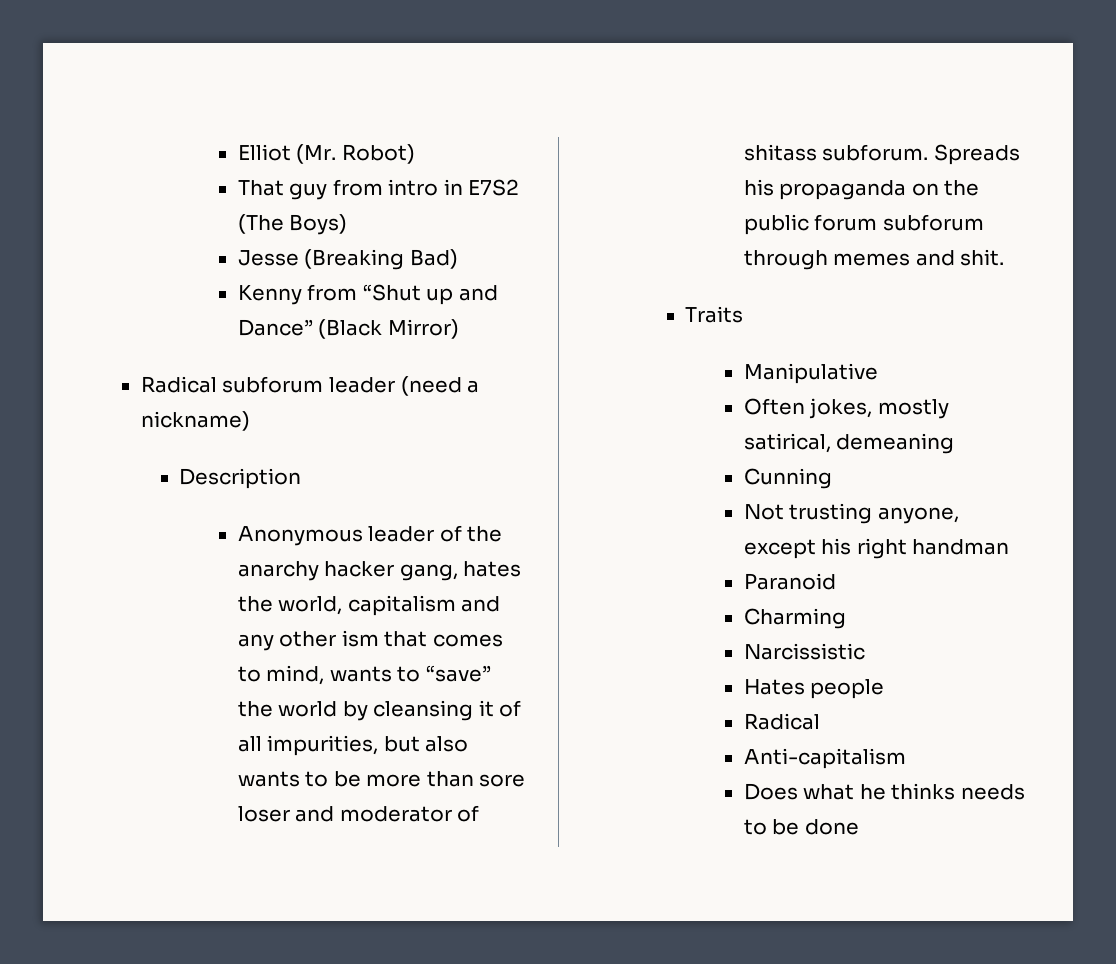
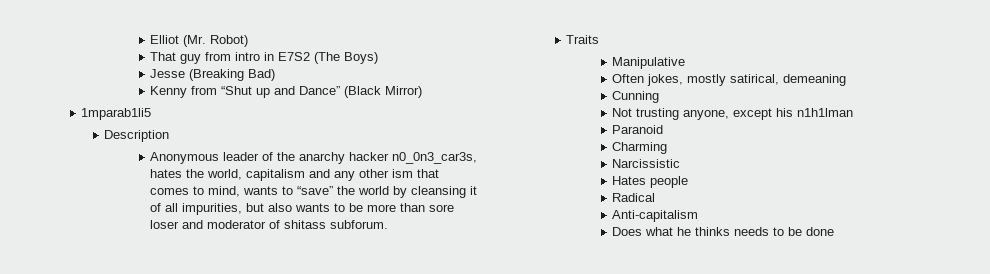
- Radical subforum leader (need a nickname)
+ 1mparab1li5
- Anonymous leader of the anarchy hacker gang, hates the world, capitalism and any other ism that comes to mind, wants to “save” the world by cleansing it of all impurities, but also wants to be more than sore loser and moderator of shitass subforum. Spreads his propaganda on the public forum subforum through memes and shit.
+ Anonymous leader of the anarchy hacker n0_0n3_car3s, hates the world, capitalism and any other ism that comes to mind, wants to “save” the world by cleansing it of all impurities, but also wants to be more than sore loser and moderator of shitass subforum.
- Not trusting anyone, except his right handman
+ Not trusting anyone, except his n1h1lman

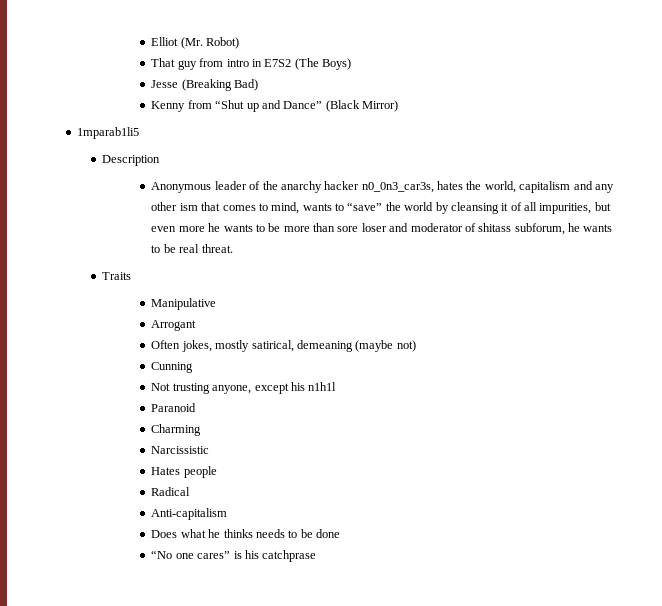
- Anonymous leader of the anarchy hacker n0_0n3_car3s, hates the world, capitalism and any other ism that comes to mind, wants to “save” the world by cleansing it of all impurities, but also wants to be more than sore loser and moderator of shitass subforum.
+ Anonymous leader of the anarchy hacker n0_0n3_car3s, hates the world, capitalism and any other ism that comes to mind, wants to “save” the world by cleansing it of all impurities, but even more he wants to be more than sore loser and moderator of shitass subforum, he wants to be real threat.
+ Arrogant
- Often jokes, mostly satirical, demeaning
+ Often jokes, mostly satirical, demeaning (maybe not)
- Not trusting anyone, except his n1h1lman
+ Not trusting anyone, except his n1h1l
+ “No one cares” is his catchprase

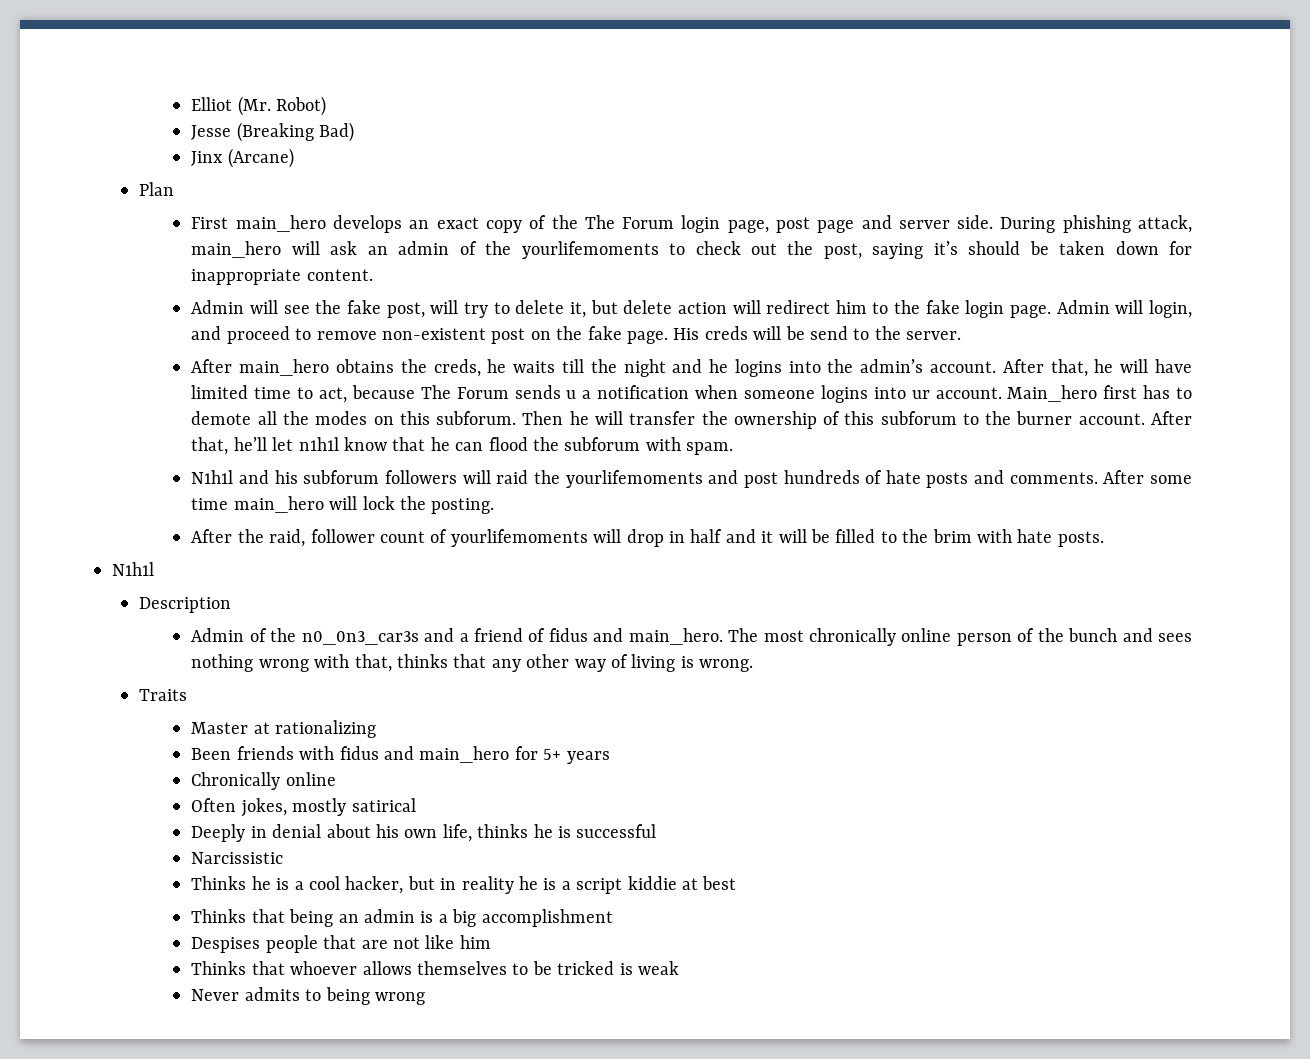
- That guy from intro in E7S2 (The Boys)
  Jesse (Breaking Bad)
- Kenny from “Shut up and Dance” (Black Mirror)
- 1mparab1li5
+ Jinx (Arcane)
+ Plan
+ First main_hero develops an exact copy of the The Forum login page, post page and server side. During phishing attack, main_hero will ask an admin of the yourlifemoments to check out the post, saying it’s should be taken down for inappropriate content.
+ Admin will see the fake post, will try to delete it, but delete action will redirect him to the fake login page. Admin will login, and proceed to remove non-existent post on the fake page. His creds will be send to the server.
+ After main_hero obtains the creds, he waits till the night and he logins into the admin’s account. After that, he will have limited time to act, because The Forum sends u a notification when someone logins into ur account. Main_hero first has to demote all the modes on this subforum. Then he will transfer the ownership of this subforum to the burner account. After that, he’ll let n1h1l know that he can flood the subforum with spam.
+ N1h1l and his subforum followers will raid the yourlifemoments and post hundreds of hate posts and comments. After some time main_hero will lock the posting.
+ After the raid, follower count of yourlifemoments will drop in half and it will be filled to the brim with hate posts.
+ N1h1l
  Description
- Anonymous leader of the anarchy hacker n0_0n3_car3s, hates the world, capitalism and any other ism that comes to mind, wants to “save” the world by cleansing it of all impurities, but even more he wants to be more than sore loser and moderator of shitass subforum, he wants to be real threat.
+ Admin of the n0_0n3_car3s and a friend of fidus and main_hero. The most chronically online person of the bunch and sees nothing wrong with that, thinks that any other way of living is wrong.
  Traits
- Manipulative
- Arrogant
- Often jokes, mostly satirical, demeaning (maybe not)
- Cunning
- Not trusting anyone, except his n1h1l
- Paranoid
- Charming
+ Master at rationalizing
+ Been friends with fidus and main_hero for 5+ years
+ Chronically online
+ Often jokes, mostly satirical
+ Deeply in denial about his own life, thinks he is successful
  Narcissistic
- Hates people
- Radical
- Anti-capitalism
- Does what he thinks needs to be done
- “No one cares” is his catchprase
+ Thinks he is a cool hacker, but in reality he is a script kiddie at best
+ Thinks that being an admin is a big accomplishment
+ Despises people that are not like him
+ Thinks that whoever allows themselves to be tricked is weak
+ Never admits to being wrong

